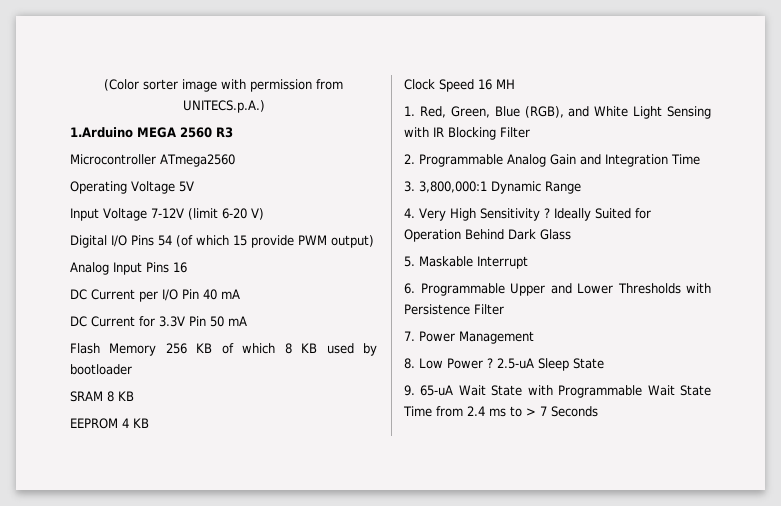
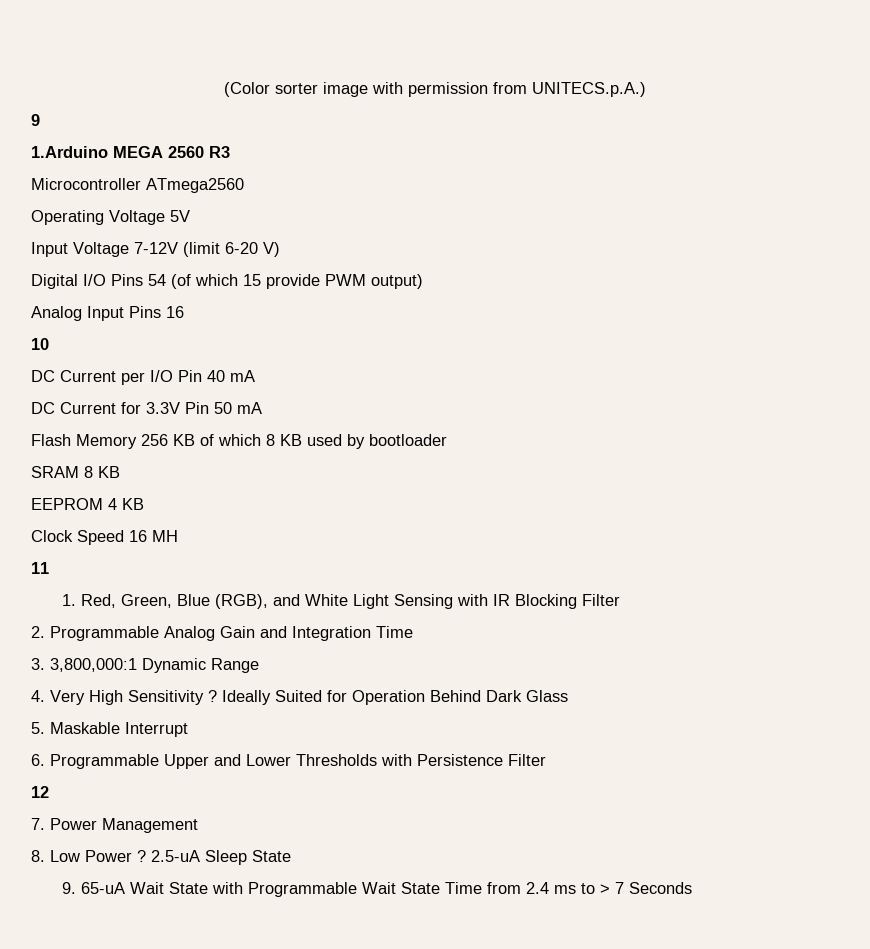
+ 9
+ 10
+ 11
+ 12

